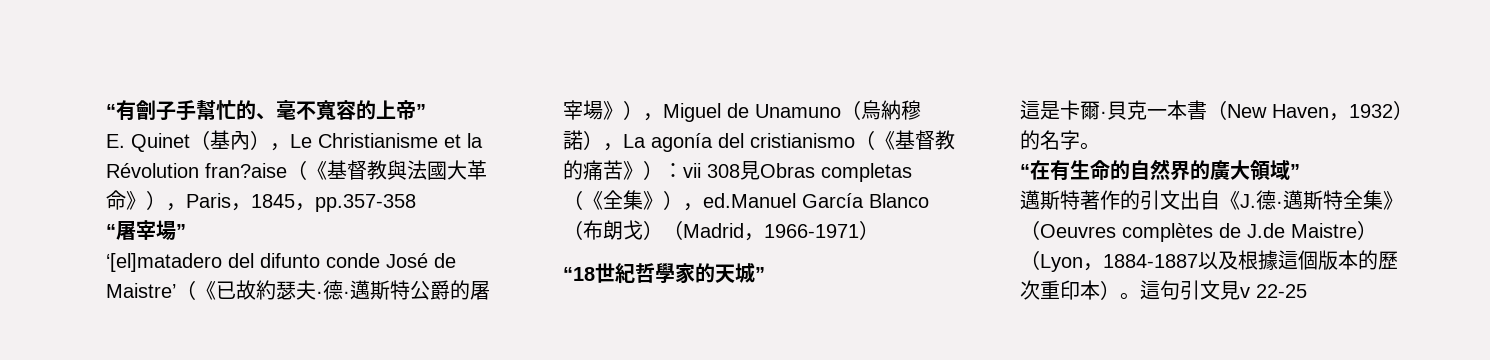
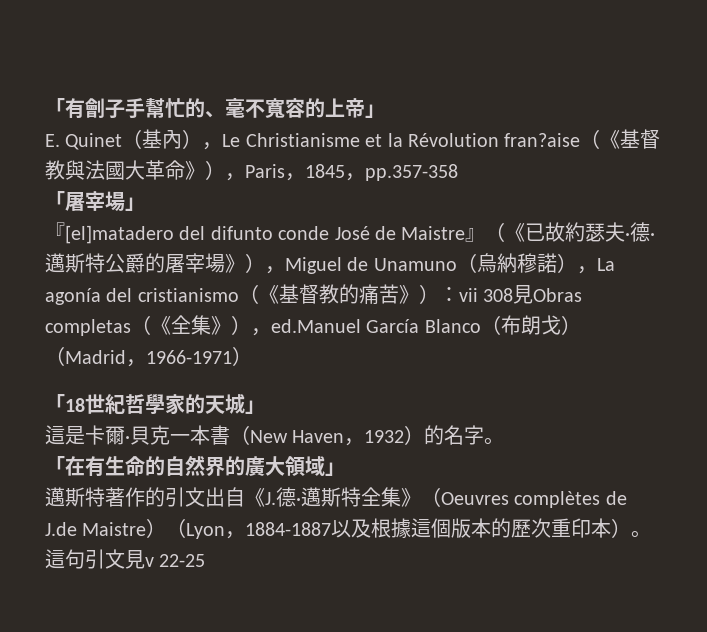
- “有劊子手幫忙的、毫不寬容的上帝”
+ 「有劊子手幫忙的、毫不寬容的上帝」
- “屠宰場”
- ‘[el]matadero del difunto conde José de Maistre’（《已故約瑟夫·德·邁斯特公爵的屠宰場》），Miguel de Unamuno（烏納穆諾），La agonía del cristianismo（《基督教的痛苦》）：vii 308見Obras completas（《全集》），ed.Manuel García Blanco（布朗戈）（Madrid，1966-1971）
+ 「屠宰場」
+ 『[el]matadero del difunto conde José de Maistre』（《已故約瑟夫·德·邁斯特公爵的屠宰場》），Miguel de Unamuno（烏納穆諾），La agonía del cristianismo（《基督教的痛苦》）：vii 308見Obras completas（《全集》），ed.Manuel García Blanco（布朗戈）（Madrid，1966-1971）
- “18世紀哲學家的天城”
+ 「18世紀哲學家的天城」
- “在有生命的自然界的廣大領域”
+ 「在有生命的自然界的廣大領域」

